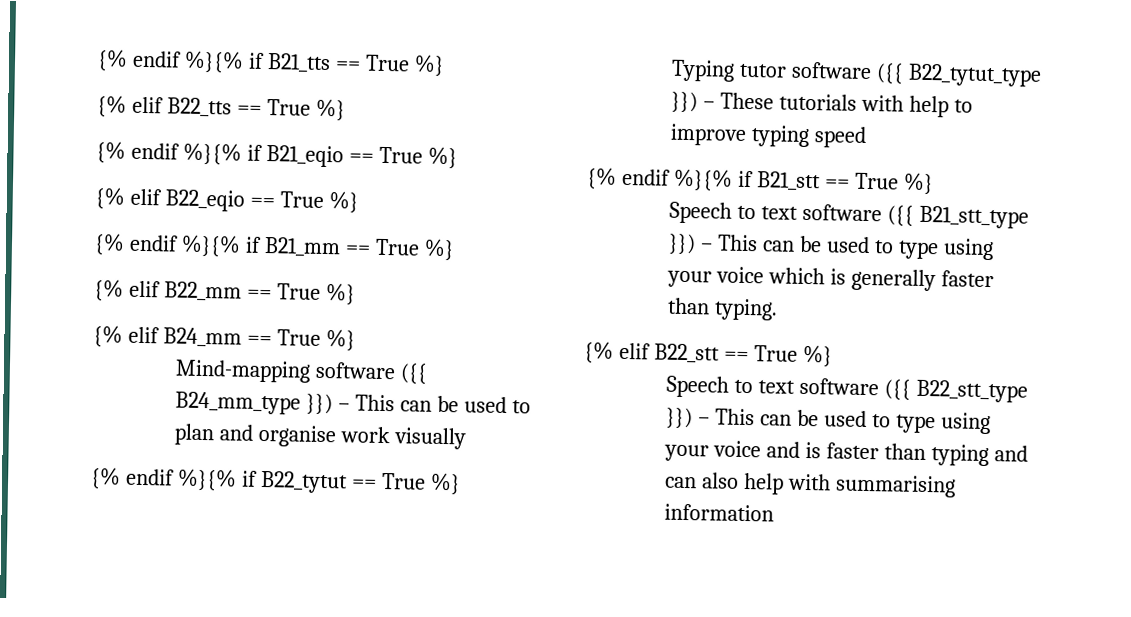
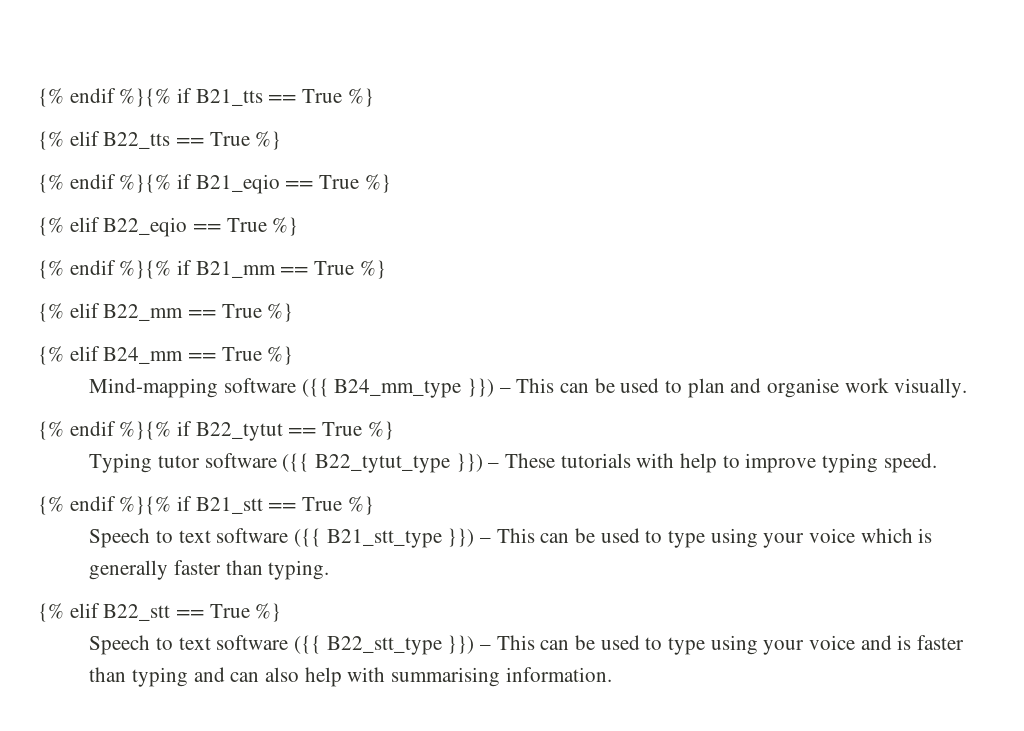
- Mind-mapping software ({{ B24_mm_type }}) – This can be used to plan and organise work visually
+ Mind-mapping software ({{ B24_mm_type }}) – This can be used to plan and organise work visually.
- Typing tutor software ({{ B22_tytut_type }}) – These tutorials with help to improve typing speed
+ Typing tutor software ({{ B22_tytut_type }}) – These tutorials with help to improve typing speed.
- Speech to text software ({{ B22_stt_type }}) – This can be used to type using your voice and is faster than typing and can also help with summarising information
+ Speech to text software ({{ B22_stt_type }}) – This can be used to type using your voice and is faster than typing and can also help with summarising information.

